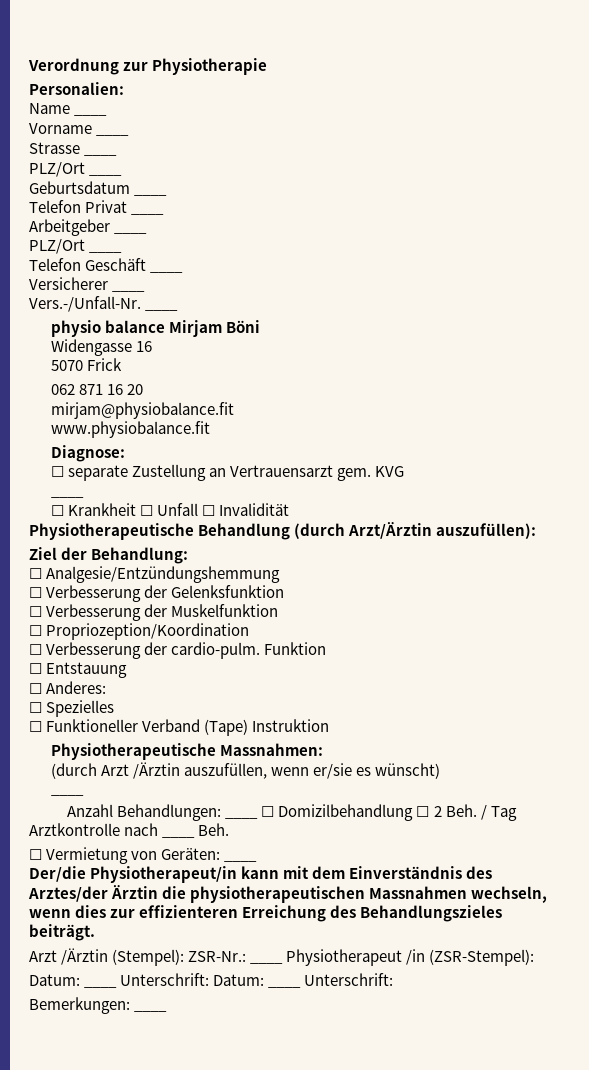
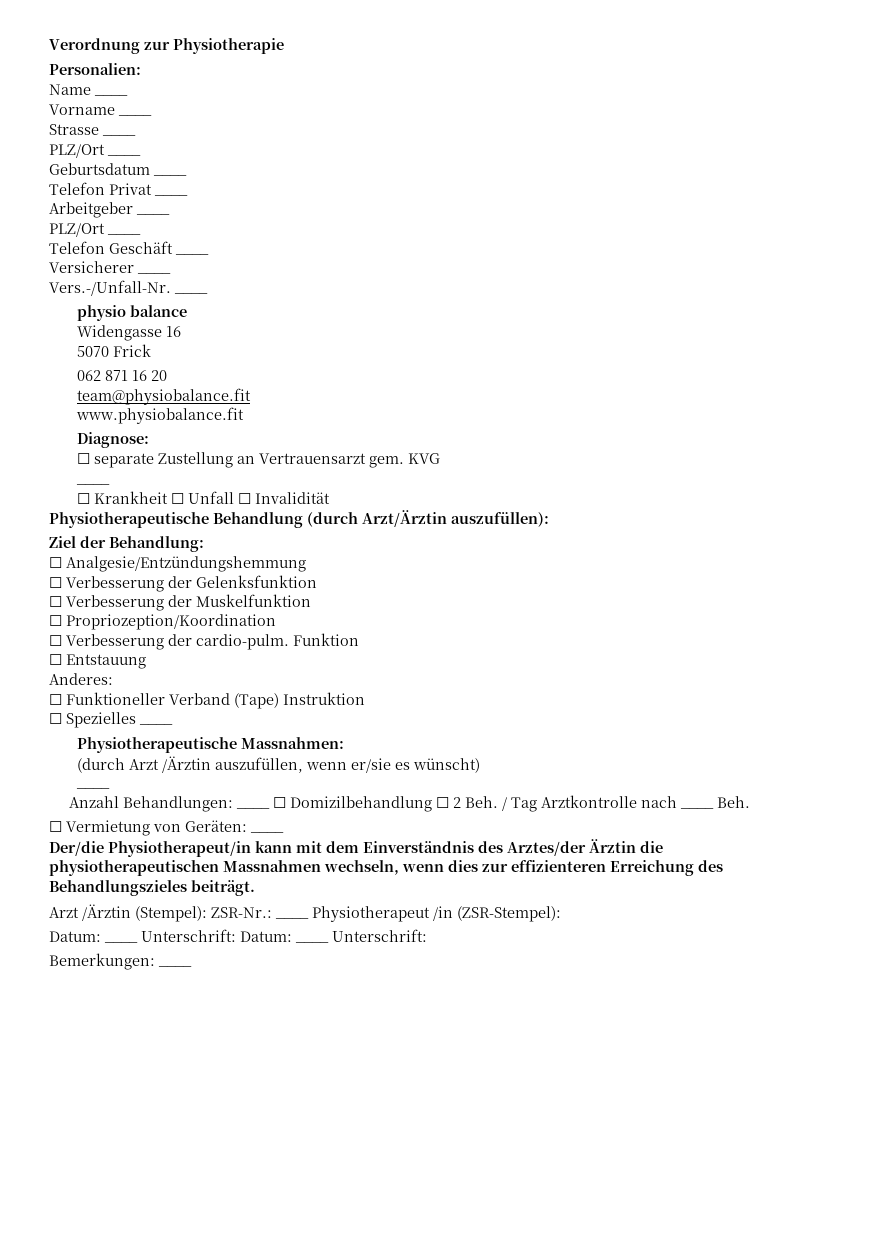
- physio balance Mirjam Böni
+ physio balance
- mirjam@physiobalance.fit
+ team@physiobalance.fit
- ☐ Anderes:
+ Anderes:
- ☐ Spezielles
+ ☐ Spezielles ____

